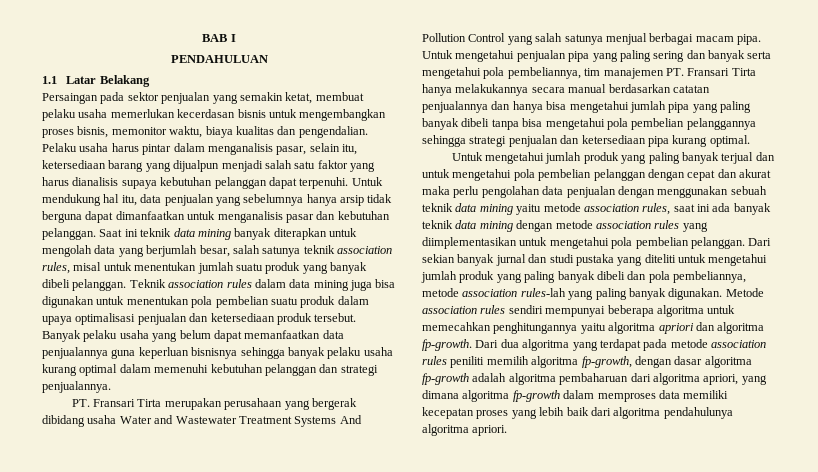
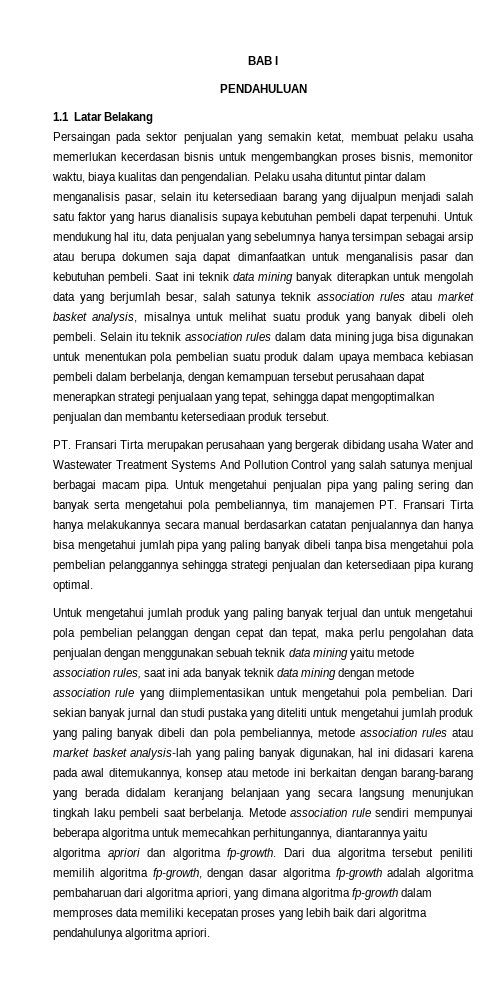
- Pelaku usaha harus pintar dalam menganalisis pasar, selain itu, ketersediaan barang yang dijualpun menjadi salah satu faktor yang harus dianalisis supaya kebutuhan pelanggan dapat terpenuhi.
+ Pelaku usaha dituntut pintar dalam menganalisis pasar, selain itu ketersediaan barang yang dijualpun menjadi salah satu faktor yang harus dianalisis supaya kebutuhan pembeli dapat terpenuhi.
- Untuk mendukung hal itu, data penjualan yang sebelumnya hanya arsip tidak berguna dapat dimanfaatkan untuk menganalisis pasar dan kebutuhan pelanggan.
+ Untuk mendukung hal itu, data penjualan yang sebelumnya hanya tersimpan sebagai arsip atau berupa dokumen saja dapat dimanfaatkan untuk menganalisis pasar dan kebutuhan pembeli.
- Saat ini teknik data mining banyak diterapkan untuk mengolah data yang berjumlah besar, salah satunya teknik association rules, misal untuk menentukan jumlah suatu produk yang banyak dibeli pelanggan. Teknik association rules dalam data mining juga bisa digunakan untuk menentukan pola pembelian suatu produk dalam upaya optimalisasi penjualan dan ketersediaan produk tersebut. Banyak pelaku usaha yang belum dapat memanfaatkan data penjualannya guna keperluan bisnisnya sehingga banyak pelaku usaha kurang optimal dalam memenuhi kebutuhan pelanggan dan strategi penjualannya.
+ Saat ini teknik data mining banyak diterapkan untuk mengolah data yang berjumlah besar, salah satunya teknik association rules atau market basket analysis, misalnya untuk melihat suatu produk yang banyak dibeli oleh pembeli. Selain itu teknik association rules dalam data mining juga bisa digunakan untuk menentukan pola pembelian suatu produk dalam upaya membaca kebiasan pembeli dalam berbelanja, dengan kemampuan tersebut perusahaan dapat menerapkan strategi penjualaan yang tepat, sehingga dapat mengoptimalkan penjualan dan membantu ketersediaan produk tersebut.
- Untuk mengetahui jumlah produk yang paling banyak terjual dan untuk mengetahui pola pembelian pelanggan dengan cepat dan akurat maka perlu pengolahan data penjualan dengan menggunakan sebuah teknik data mining yaitu metode association rules, saat ini ada banyak teknik data mining dengan metode association rules yang diimplementasikan untuk mengetahui pola pembelian pelanggan.
+ Untuk mengetahui jumlah produk yang paling banyak terjual dan untuk mengetahui pola pembelian pelanggan dengan cepat dan tepat, maka perlu pengolahan data penjualan dengan menggunakan sebuah teknik data mining yaitu metode association rules, saat ini ada banyak teknik data mining dengan metode association rule yang diimplementasikan untuk mengetahui pola pembelian.
- Dari sekian banyak jurnal dan studi pustaka yang diteliti untuk mengetahui jumlah produk yang paling banyak dibeli dan pola pembeliannya, metode association rules-lah yang paling banyak digunakan.
+ Dari sekian banyak jurnal dan studi pustaka yang diteliti untuk mengetahui jumlah produk yang paling banyak dibeli dan pola pembeliannya, metode association rules atau market basket analysis-lah yang paling banyak digunakan, hal ini didasari karena pada awal ditemukannya, konsep atau metode ini berkaitan dengan barang-barang yang berada didalam keranjang belanjaan yang secara langsung menunjukan tingkah laku pembeli saat berbelanja.
- Metode association rules sendiri mempunyai beberapa algoritma untuk memecahkan penghitungannya yaitu algoritma apriori dan algoritma fp-growth.
+ Metode association rule sendiri mempunyai beberapa algoritma untuk memecahkan perhitungannya, diantarannya yaitu algoritma apriori dan algoritma fp-growth.
- Dari dua algoritma yang terdapat pada metode association rules peniliti memilih algoritma fp-growth, dengan dasar algoritma fp-growth adalah algoritma pembaharuan dari algoritma apriori, yang dimana algoritma fp-growth dalam memproses data memiliki kecepatan proses yang lebih baik dari algoritma pendahulunya algoritma apriori.
+ Dari dua algoritma tersebut peniliti memilih algoritma fp-growth, dengan dasar algoritma fp-growth adalah algoritma pembaharuan dari algoritma apriori, yang dimana algoritma fp-growth dalam memproses data memiliki kecepatan proses yang lebih baik dari algoritma pendahulunya algoritma apriori.

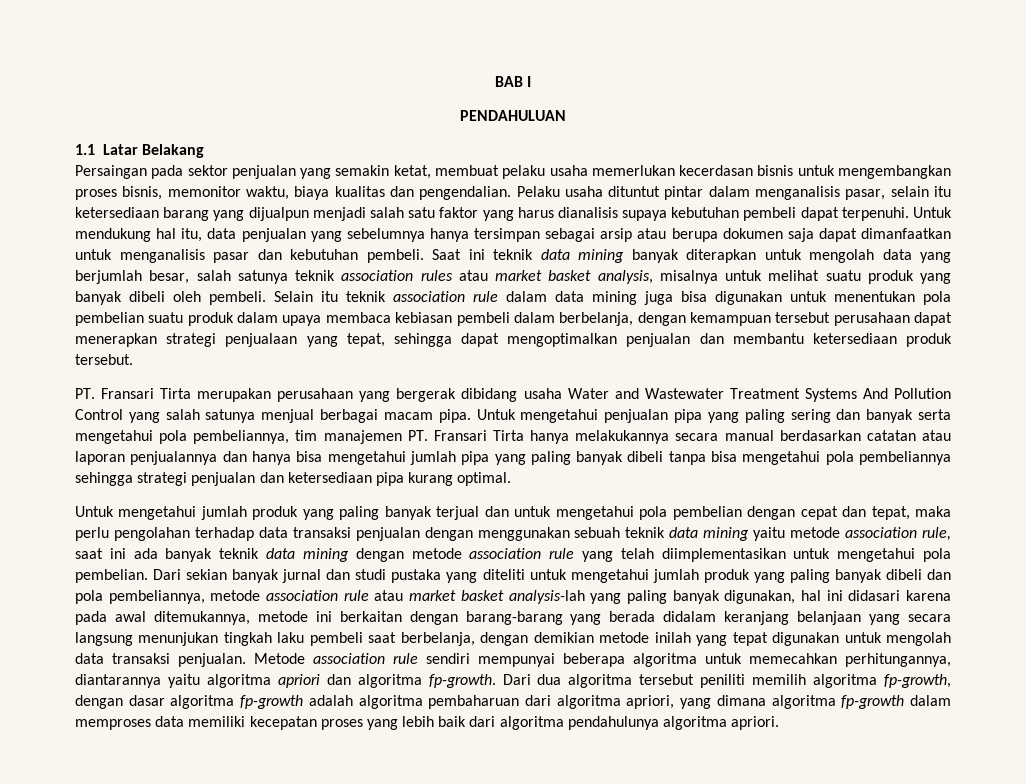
- Selain itu teknik association rules dalam data mining juga bisa digunakan untuk menentukan pola pembelian suatu produk dalam upaya membaca kebiasan pembeli dalam berbelanja, dengan kemampuan tersebut perusahaan dapat menerapkan strategi penjualaan yang tepat, sehingga dapat mengoptimalkan penjualan dan membantu ketersediaan produk tersebut.
+ Selain itu teknik association rule dalam data mining juga bisa digunakan untuk menentukan pola pembelian suatu produk dalam upaya membaca kebiasan pembeli dalam berbelanja, dengan kemampuan tersebut perusahaan dapat menerapkan strategi penjualaan yang tepat, sehingga dapat mengoptimalkan penjualan dan membantu ketersediaan produk tersebut.
- Untuk mengetahui penjualan pipa yang paling sering dan banyak serta mengetahui pola pembeliannya, tim manajemen PT. Fransari Tirta hanya melakukannya secara manual berdasarkan catatan penjualannya dan hanya bisa mengetahui jumlah pipa yang paling banyak dibeli tanpa bisa mengetahui pola pembelian pelanggannya sehingga strategi penjualan dan ketersediaan pipa kurang optimal.
+ Untuk mengetahui penjualan pipa yang paling sering dan banyak serta mengetahui pola pembeliannya, tim manajemen PT. Fransari Tirta hanya melakukannya secara manual berdasarkan catatan atau laporan penjualannya dan hanya bisa mengetahui jumlah pipa yang paling banyak dibeli tanpa bisa mengetahui pola pembeliannya sehingga strategi penjualan dan ketersediaan pipa kurang optimal.
- Untuk mengetahui jumlah produk yang paling banyak terjual dan untuk mengetahui pola pembelian pelanggan dengan cepat dan tepat, maka perlu pengolahan data penjualan dengan menggunakan sebuah teknik data mining yaitu metode association rules, saat ini ada banyak teknik data mining dengan metode association rule yang diimplementasikan untuk mengetahui pola pembelian.
+ Untuk mengetahui jumlah produk yang paling banyak terjual dan untuk mengetahui pola pembelian dengan cepat dan tepat, maka perlu pengolahan terhadap data transaksi penjualan dengan menggunakan sebuah teknik data mining yaitu metode association rule, saat ini ada banyak teknik data mining dengan metode association rule yang telah diimplementasikan untuk mengetahui pola pembelian.
- Dari sekian banyak jurnal dan studi pustaka yang diteliti untuk mengetahui jumlah produk yang paling banyak dibeli dan pola pembeliannya, metode association rules atau market basket analysis-lah yang paling banyak digunakan, hal ini didasari karena pada awal ditemukannya, konsep atau metode ini berkaitan dengan barang-barang yang berada didalam keranjang belanjaan yang secara langsung menunjukan tingkah laku pembeli saat berbelanja.
+ Dari sekian banyak jurnal dan studi pustaka yang diteliti untuk mengetahui jumlah produk yang paling banyak dibeli dan pola pembeliannya, metode association rule atau market basket analysis-lah yang paling banyak digunakan, hal ini didasari karena pada awal ditemukannya, metode ini berkaitan dengan barang-barang yang berada didalam keranjang belanjaan yang secara langsung menunjukan tingkah laku pembeli saat berbelanja, dengan demikian metode inilah yang tepat digunakan untuk mengolah data transaksi penjualan.

